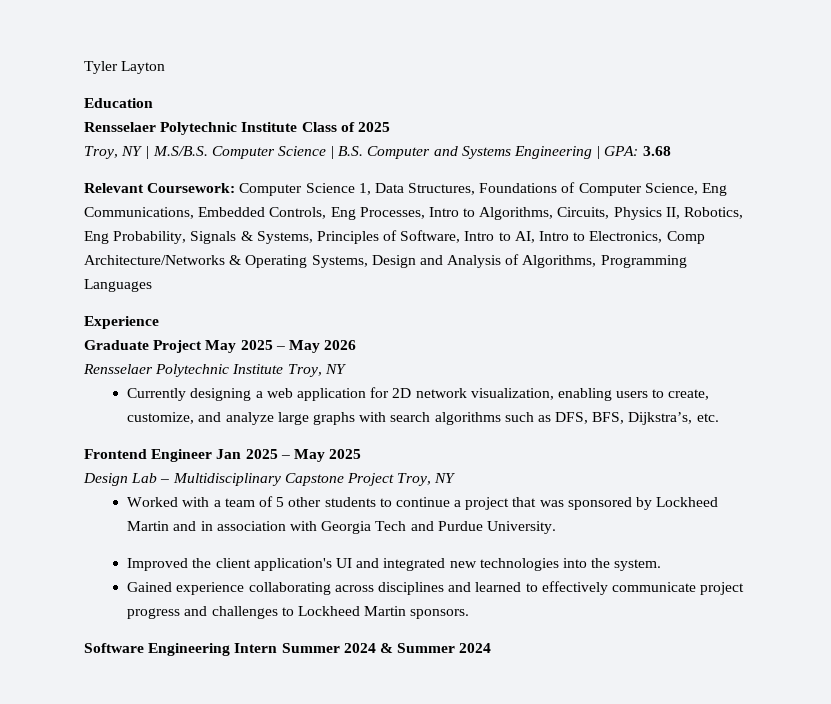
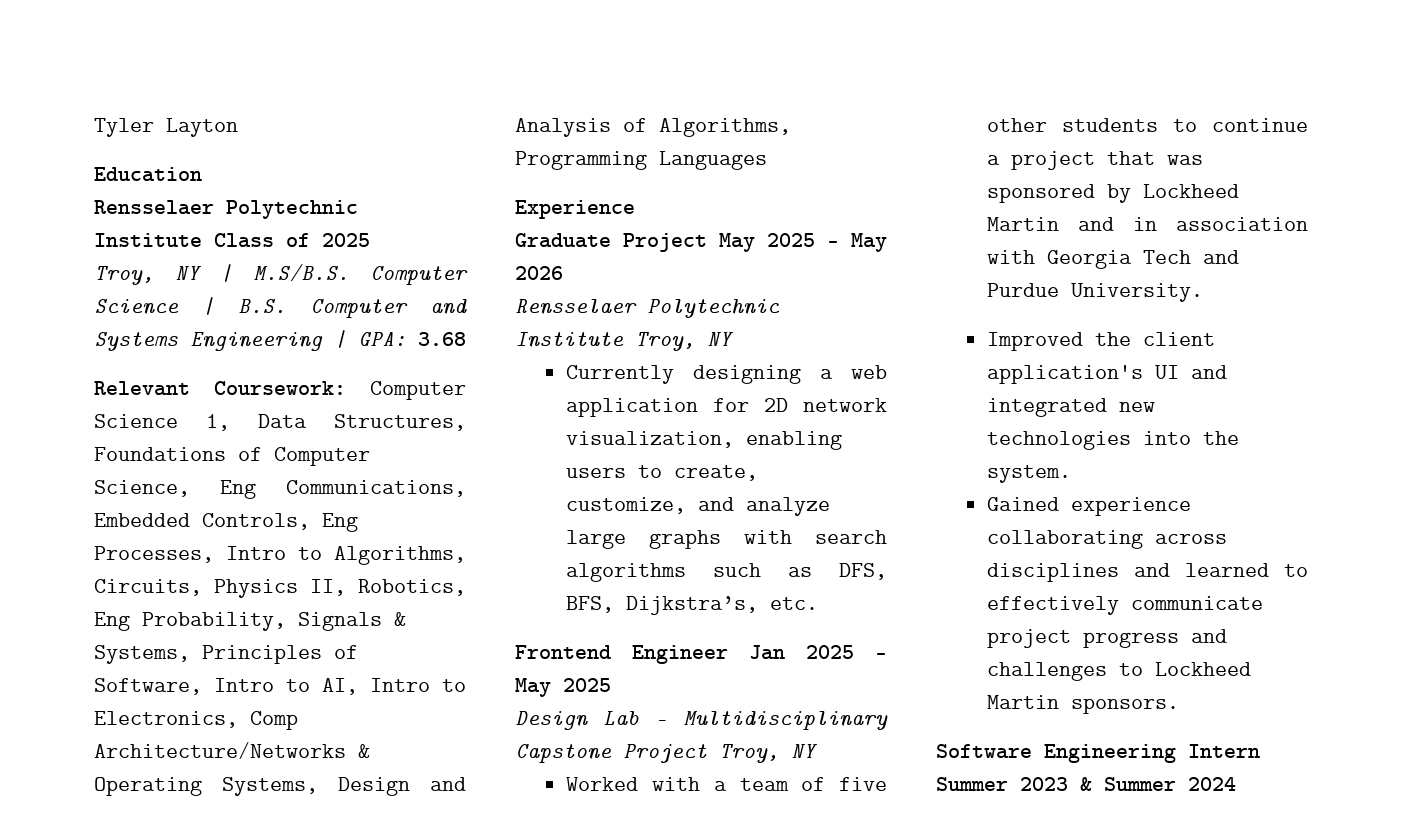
- Worked with a team of 5 other students to continue a project that was sponsored by Lockheed Martin and in association with Georgia Tech and Purdue University.
+ Worked with a team of five other students to continue a project that was sponsored by Lockheed Martin and in association with Georgia Tech and Purdue University.
- Software Engineering Intern Summer 2024 & Summer 2024
+ Software Engineering Intern Summer 2023 & Summer 2024

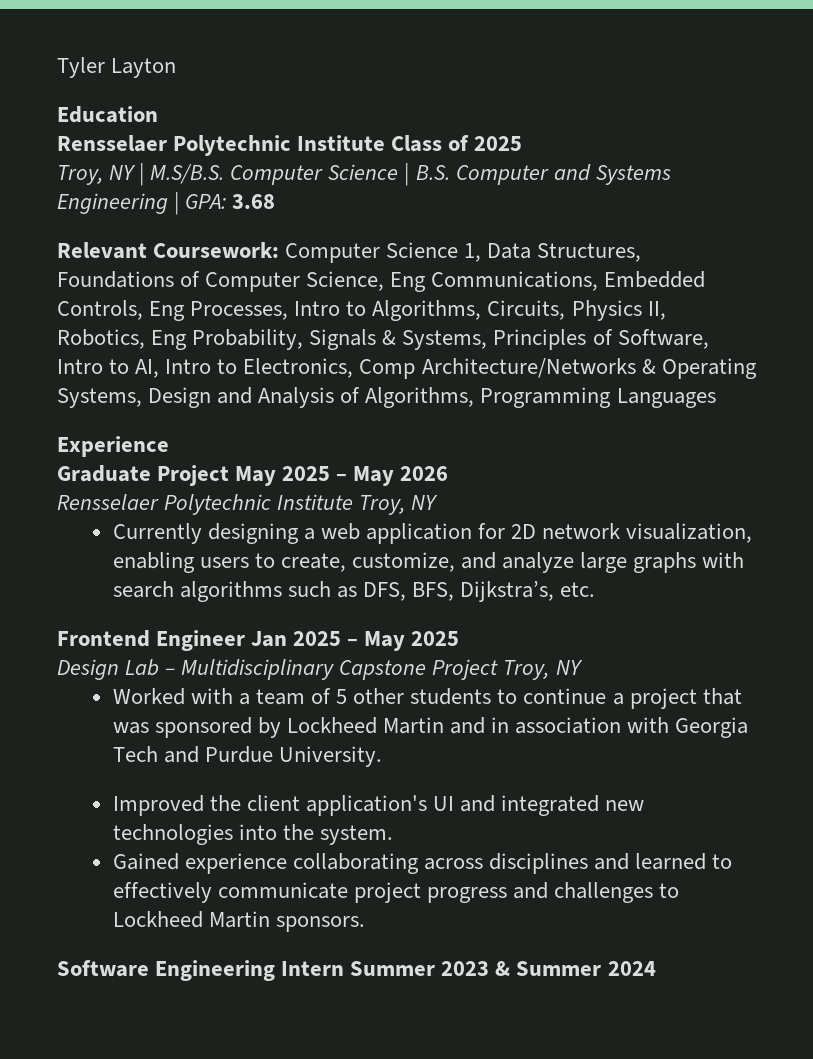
- Worked with a team of five other students to continue a project that was sponsored by Lockheed Martin and in association with Georgia Tech and Purdue University.
+ Worked with a team of 5 other students to continue a project that was sponsored by Lockheed Martin and in association with Georgia Tech and Purdue University.

